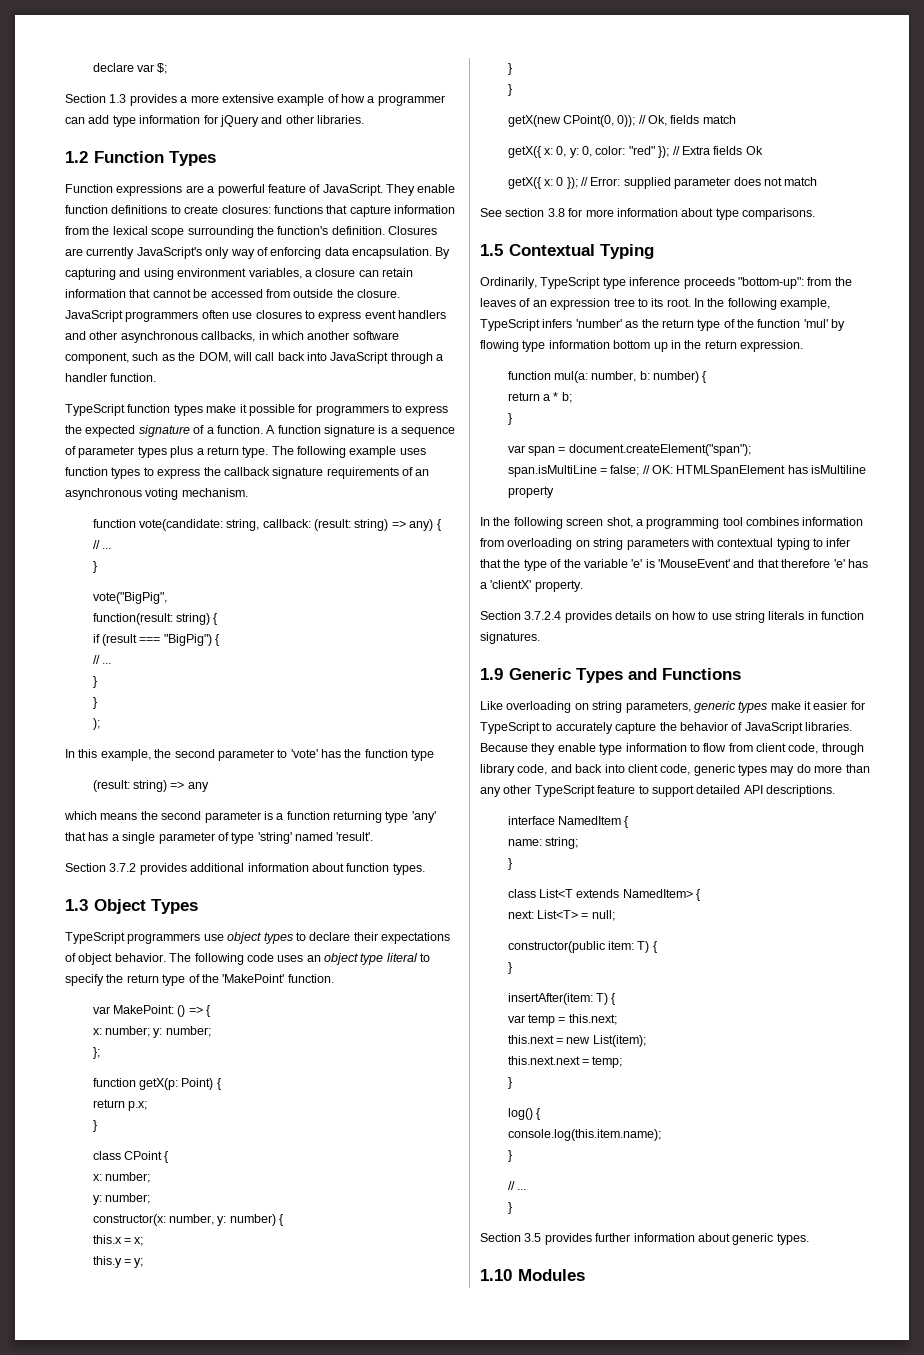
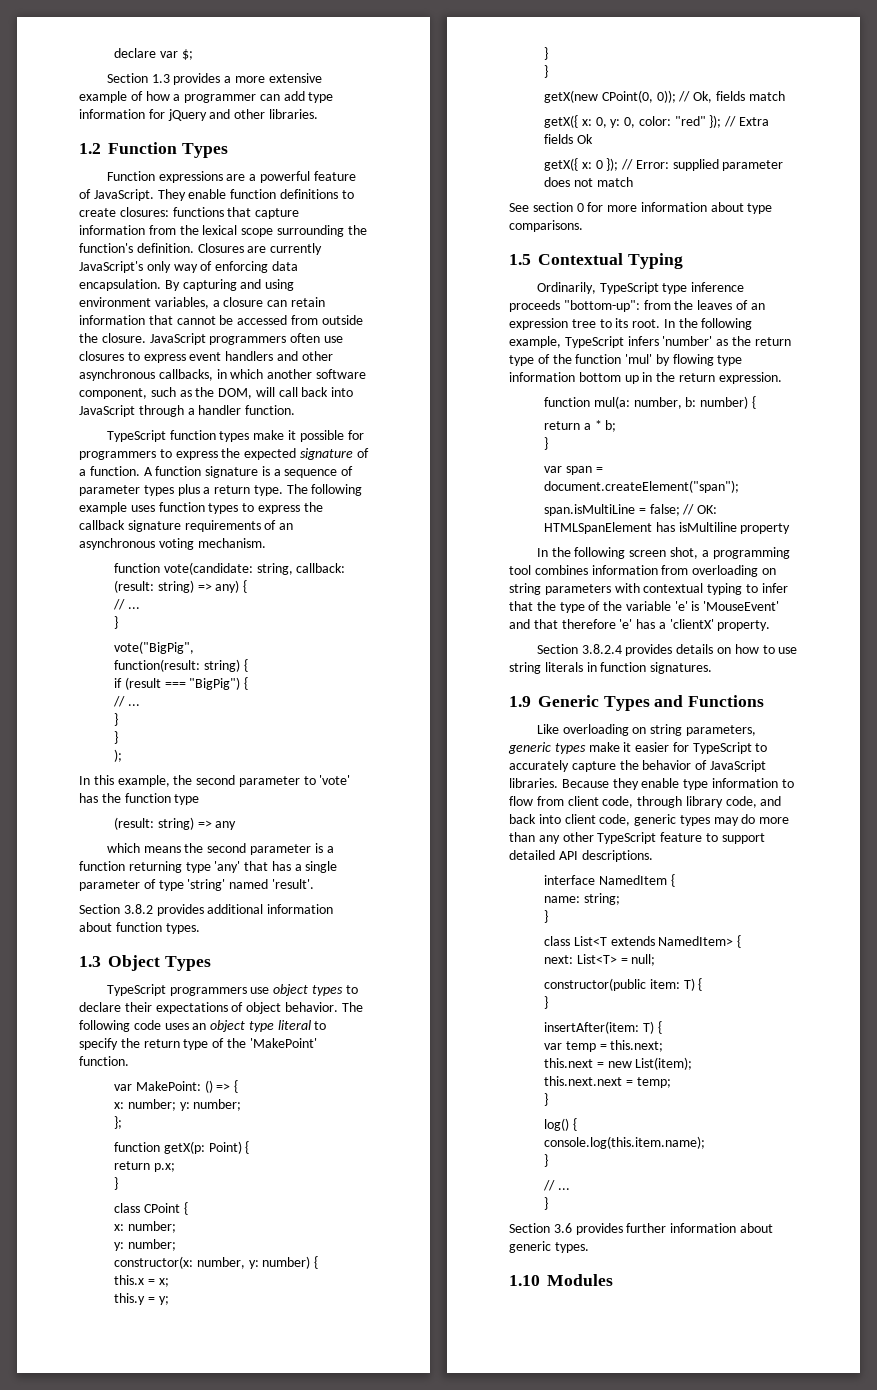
- Section 3.7.2 provides additional information about function types.
+ Section 3.8.2 provides additional information about function types.
- See section 3.8 for more information about type comparisons.
+ See section 0 for more information about type comparisons.
- Section 3.7.2.4 provides details on how to use string literals in function signatures.
+ Section 3.8.2.4 provides details on how to use string literals in function signatures.
- Section 3.5 provides further information about generic types.
+ Section 3.6 provides further information about generic types.

